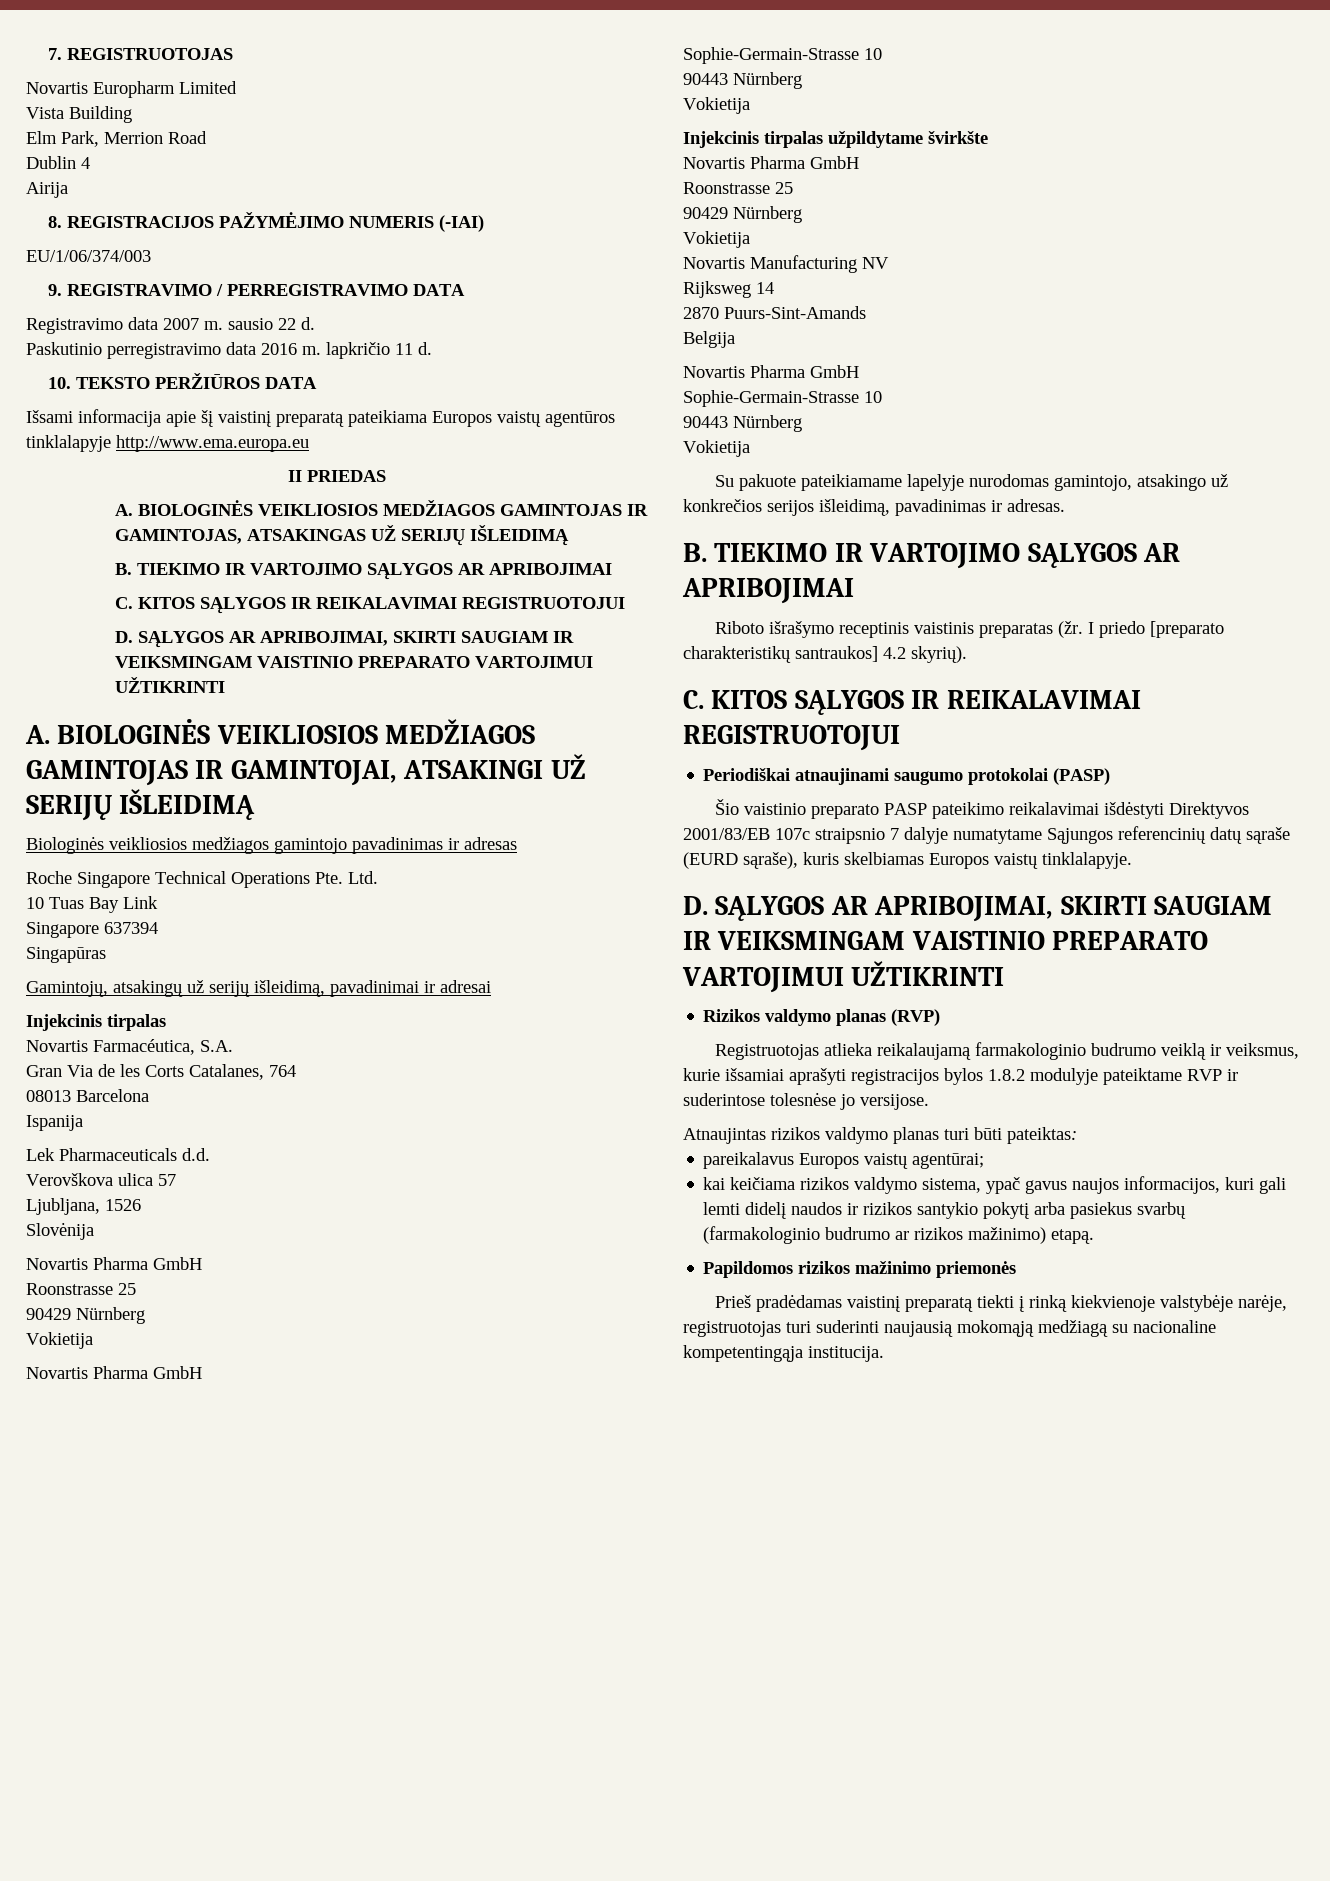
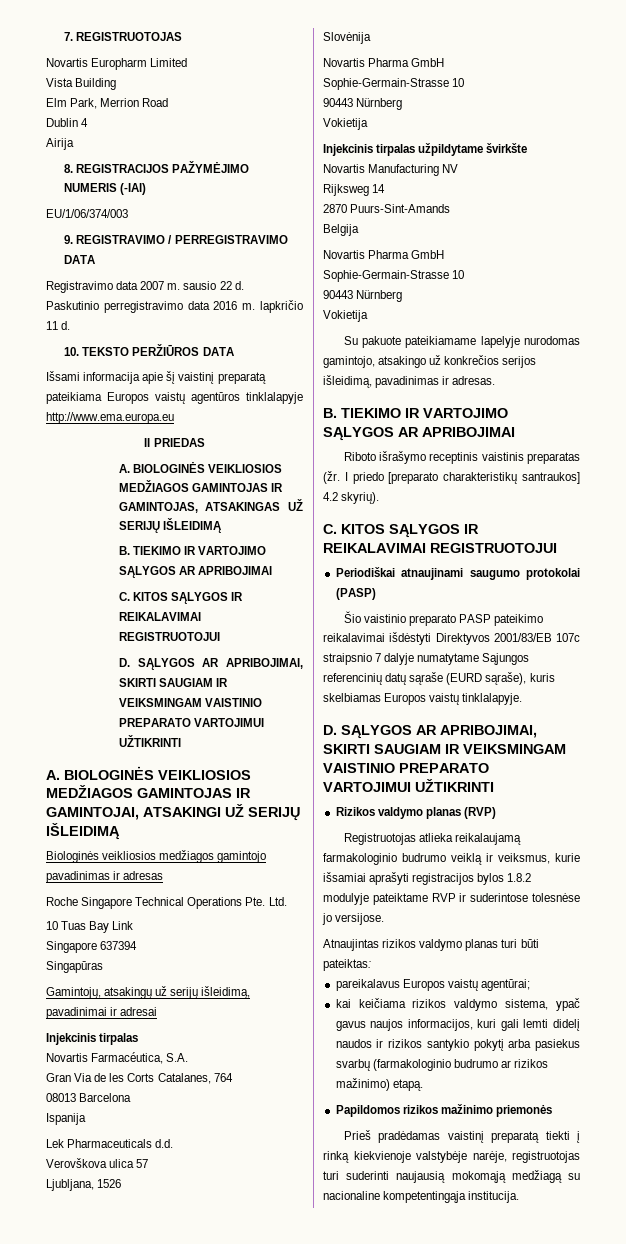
  Slovėnija
- Novartis Pharma GmbH
- Roonstrasse 25
- 90429 Nürnberg
- Vokietija
  Injekcinis tirpalas užpildytame švirkšte
- Novartis Pharma GmbH
- Roonstrasse 25
- 90429 Nürnberg
- Vokietija

